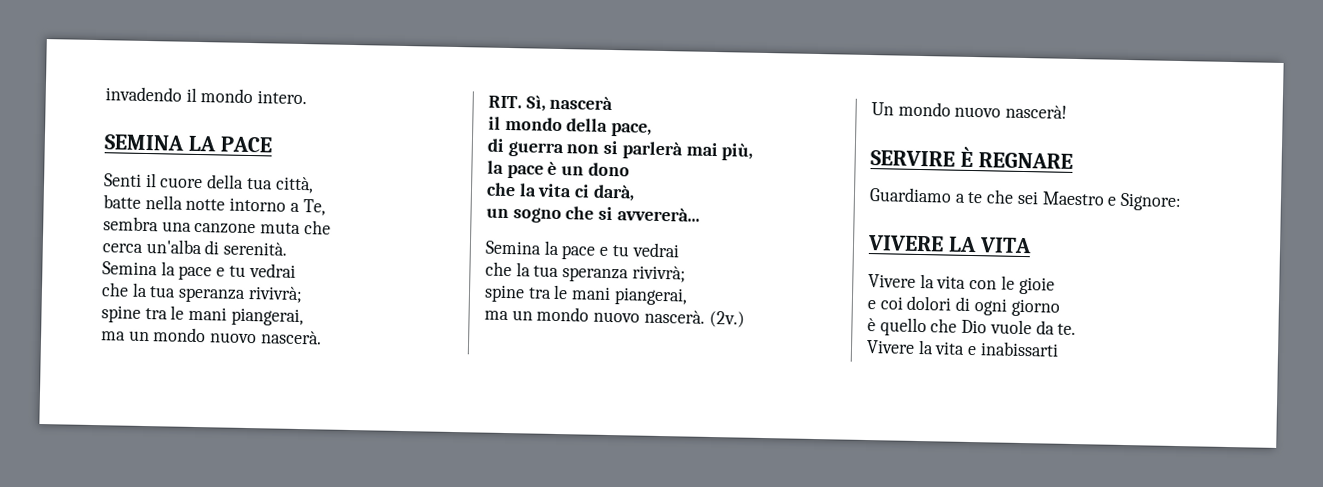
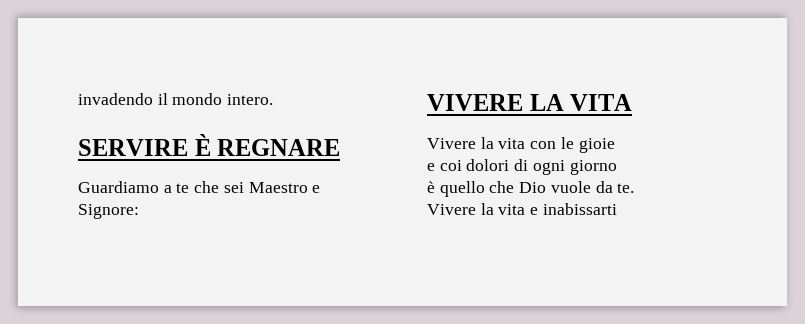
- SEMINA LA PACE
- Senti il cuore della tua città,
- batte nella notte intorno a Te,
- sembra una canzone muta che
- cerca un'alba di serenità.
- Semina la pace e tu vedrai
- che la tua speranza rivivrà;
- spine tra le mani piangerai,
- ma un mondo nuovo nascerà.
- RIT. Sì, nascerà
- il mondo della pace,
- di guerra non si parlerà mai più,
- la pace è un dono
- che la vita ci darà,
- un sogno che si avvererà...
- Semina la pace e tu vedrai
- che la tua speranza rivivrà;
- spine tra le mani piangerai,
- ma un mondo nuovo nascerà. (2v.)
- Un mondo nuovo nascerà!

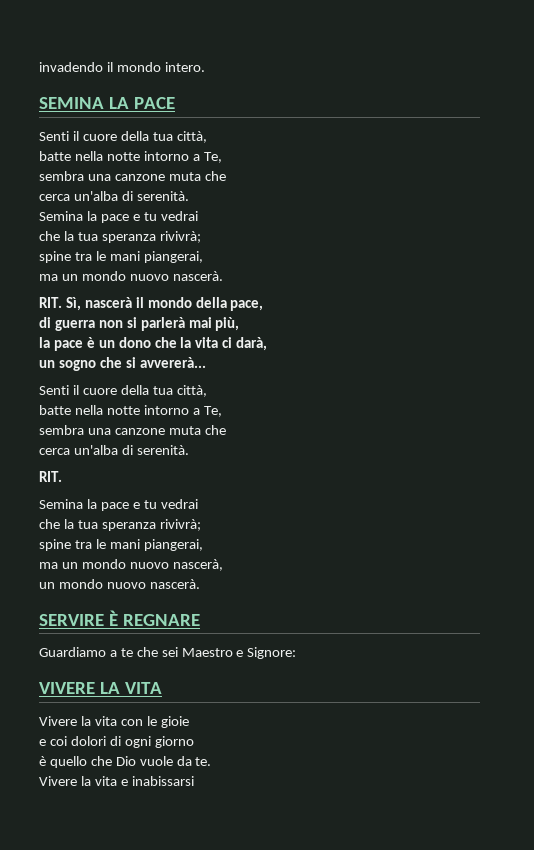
+ SEMINA LA PACE
+ Senti il cuore della tua città,
+ batte nella notte intorno a Te,
+ sembra una canzone muta che
+ cerca un'alba di serenità.
+ Semina la pace e tu vedrai
+ che la tua speranza rivivrà;
+ spine tra le mani piangerai,
+ ma un mondo nuovo nascerà.
+ RIT. Sì, nascerà il mondo della pace,
+ di guerra non si parlerà mai più,
+ la pace è un dono che la vita ci darà,
+ un sogno che si avvererà...
+ Senti il cuore della tua città,
+ batte nella notte intorno a Te,
+ sembra una canzone muta che
+ cerca un'alba di serenità.
+ RIT.
+ Semina la pace e tu vedrai
+ che la tua speranza rivivrà;
+ spine tra le mani piangerai,
+ ma un mondo nuovo nascerà,
+ un mondo nuovo nascerà.
- Vivere la vita e inabissarti
+ Vivere la vita e inabissarsi

